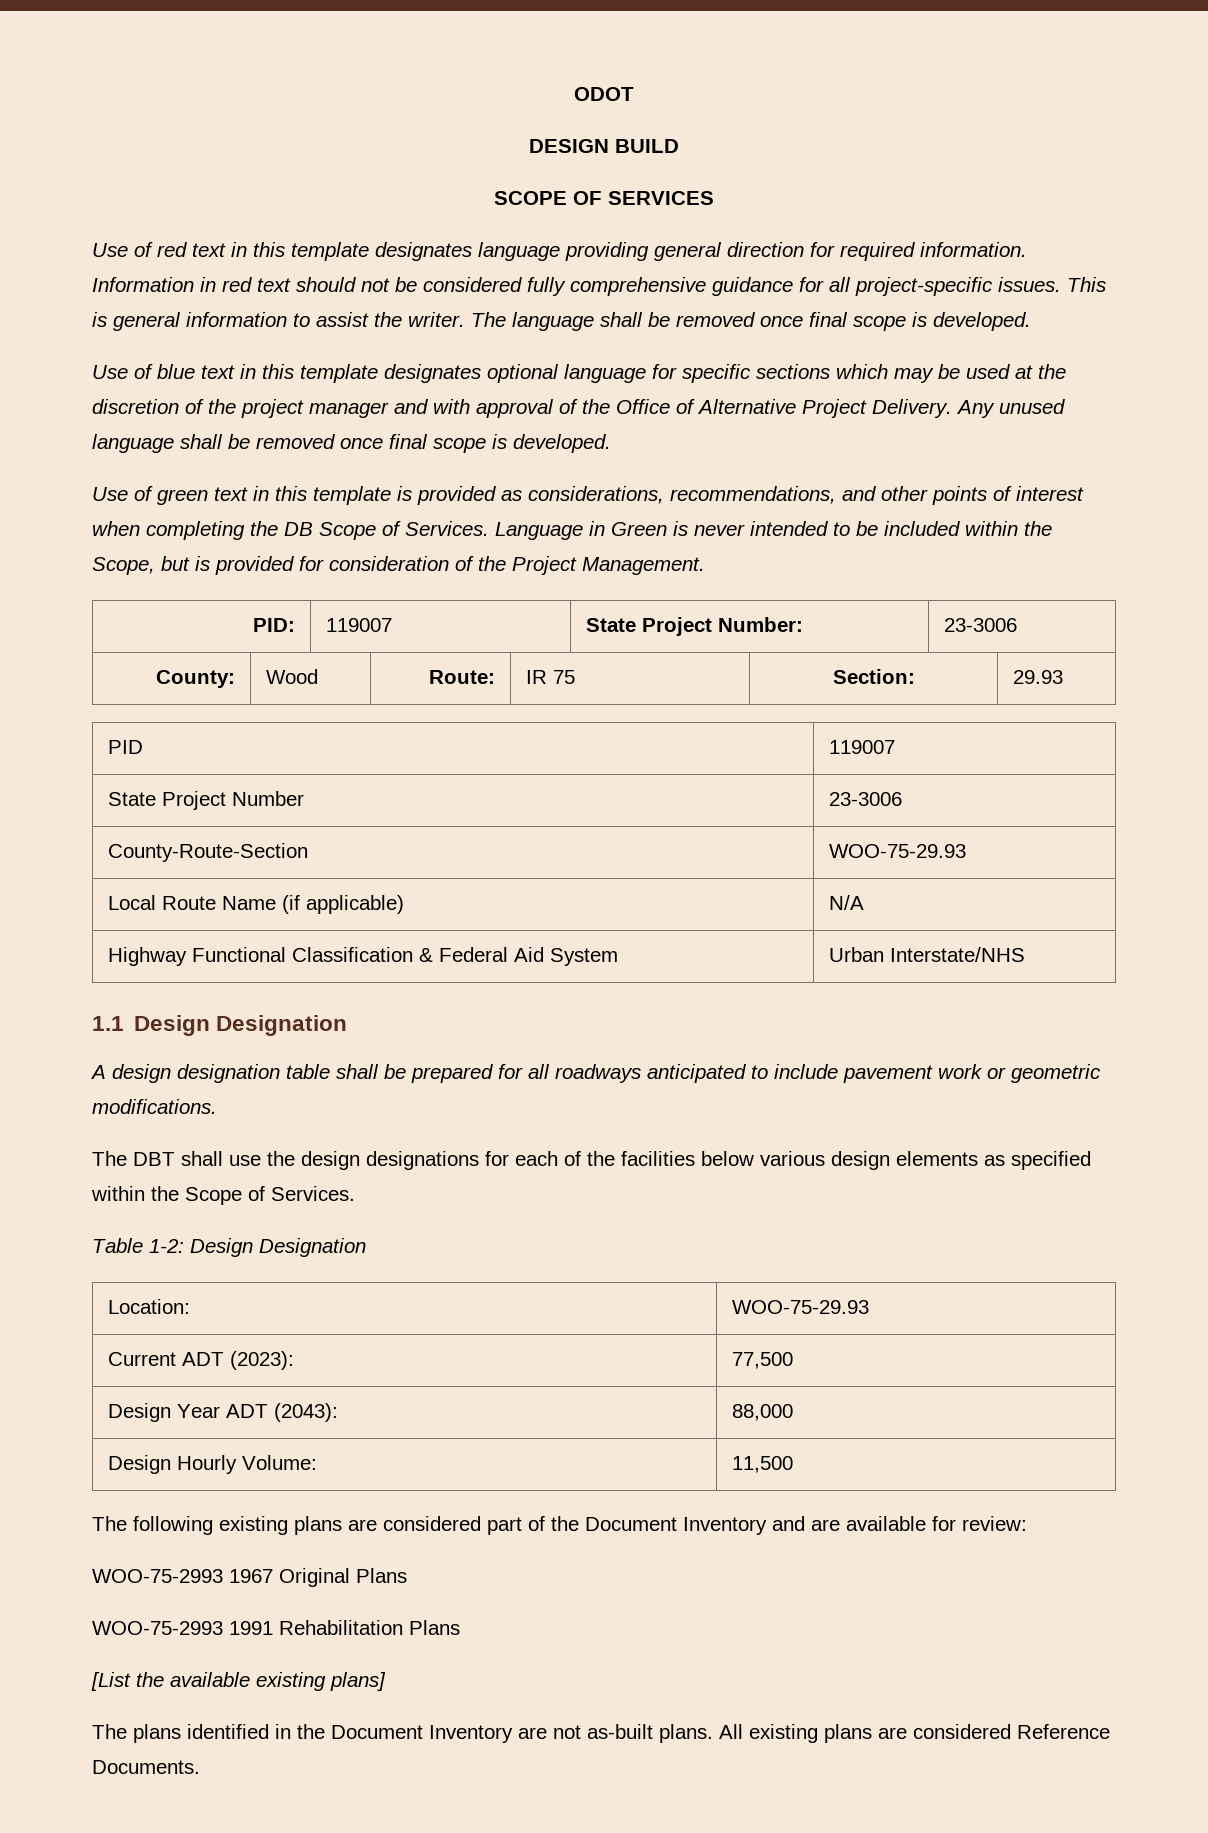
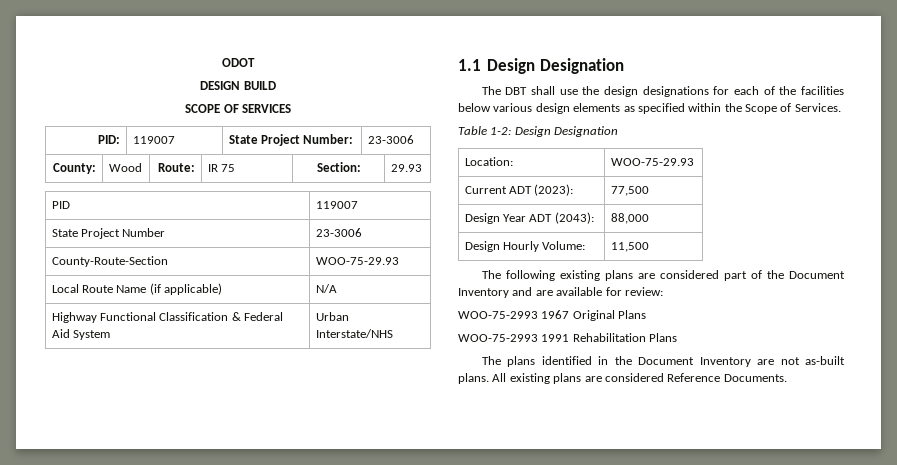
- Use of red text in this template designates language providing general direction for required information. Information in red text should not be considered fully comprehensive guidance for all project-specific issues. This is general information to assist the writer. The language shall be removed once final scope is developed.
- Use of blue text in this template designates optional language for specific sections which may be used at the discretion of the project manager and with approval of the Office of Alternative Project Delivery. Any unused language shall be removed once final scope is developed.
- Use of green text in this template is provided as considerations, recommendations, and other points of interest when completing the DB Scope of Services. Language in Green is never intended to be included within the Scope, but is provided for consideration of the Project Management.
- A design designation table shall be prepared for all roadways anticipated to include pavement work or geometric modifications.
- [List the available existing plans]

